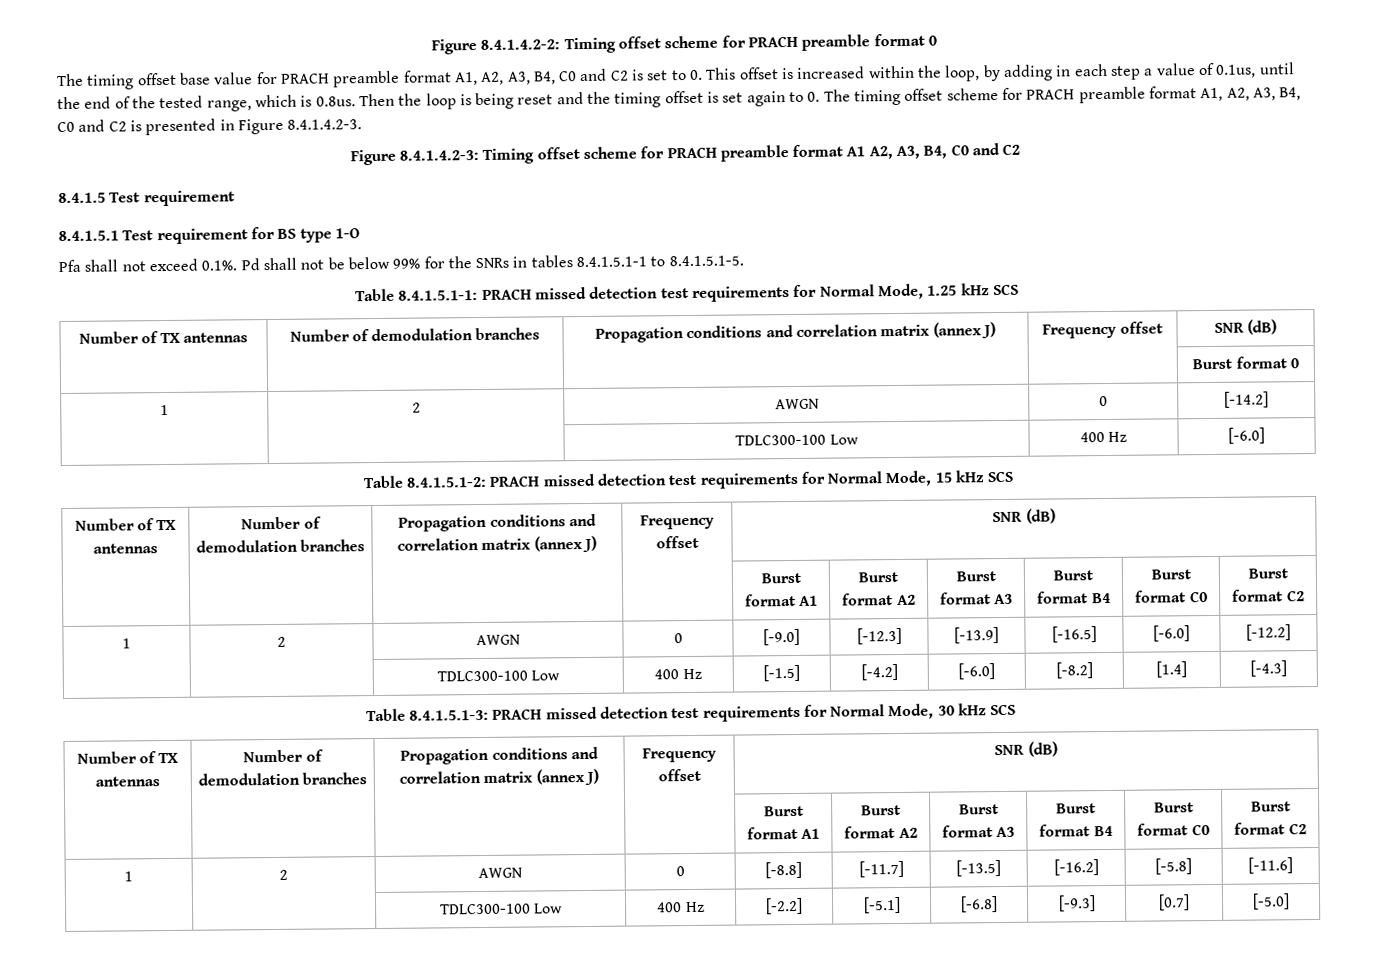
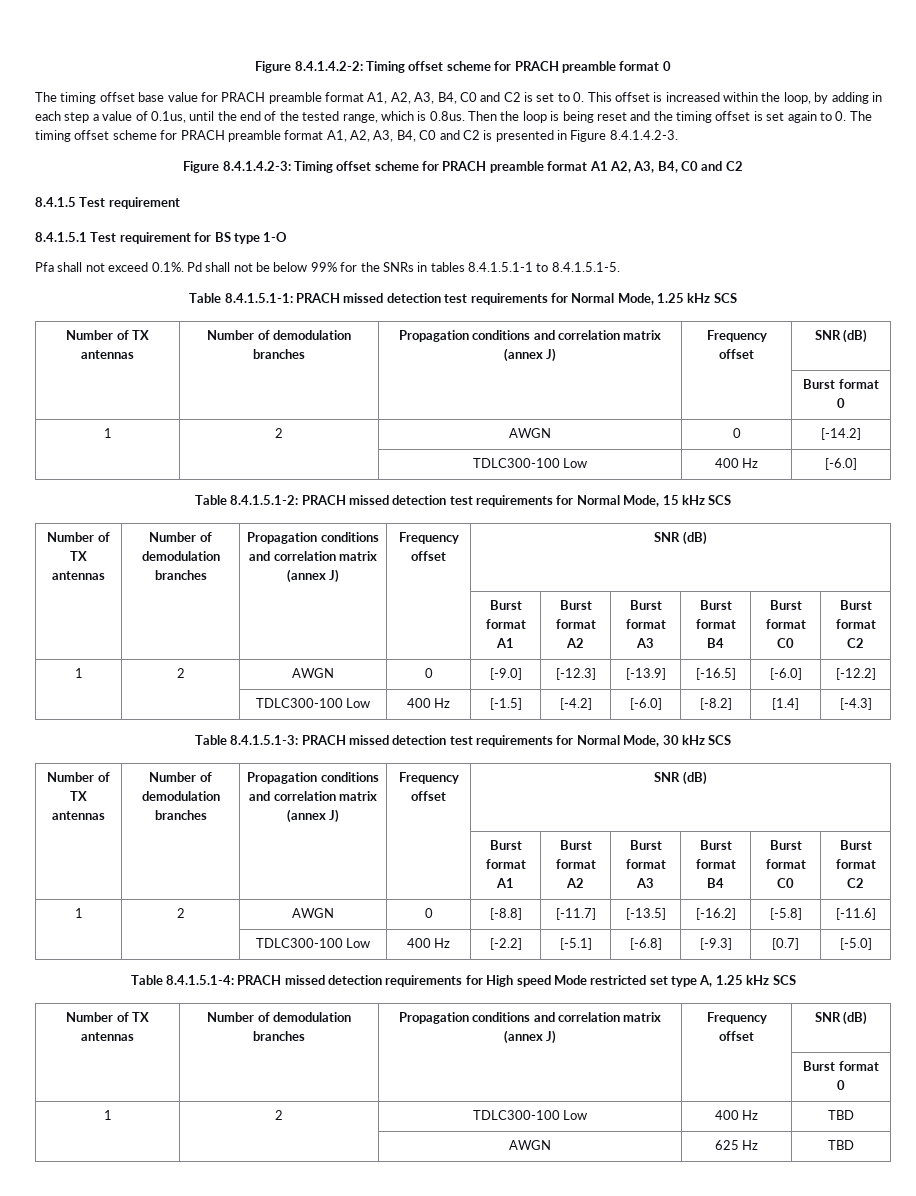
+ Table 8.4.1.5.1-4: PRACH missed detection requirements for High speed Mode restricted set type A, 1.25 kHz SCS
+ Number of TX antennas | Number of demodulation branches | Propagation conditions and correlation matrix (annex J) | Frequency offset | SNR (dB)
+ | | | | Burst format 0
+ 1 | 2 | TDLC300-100 Low | 400 Hz | TBD
+ | | AWGN | 625 Hz | TBD

